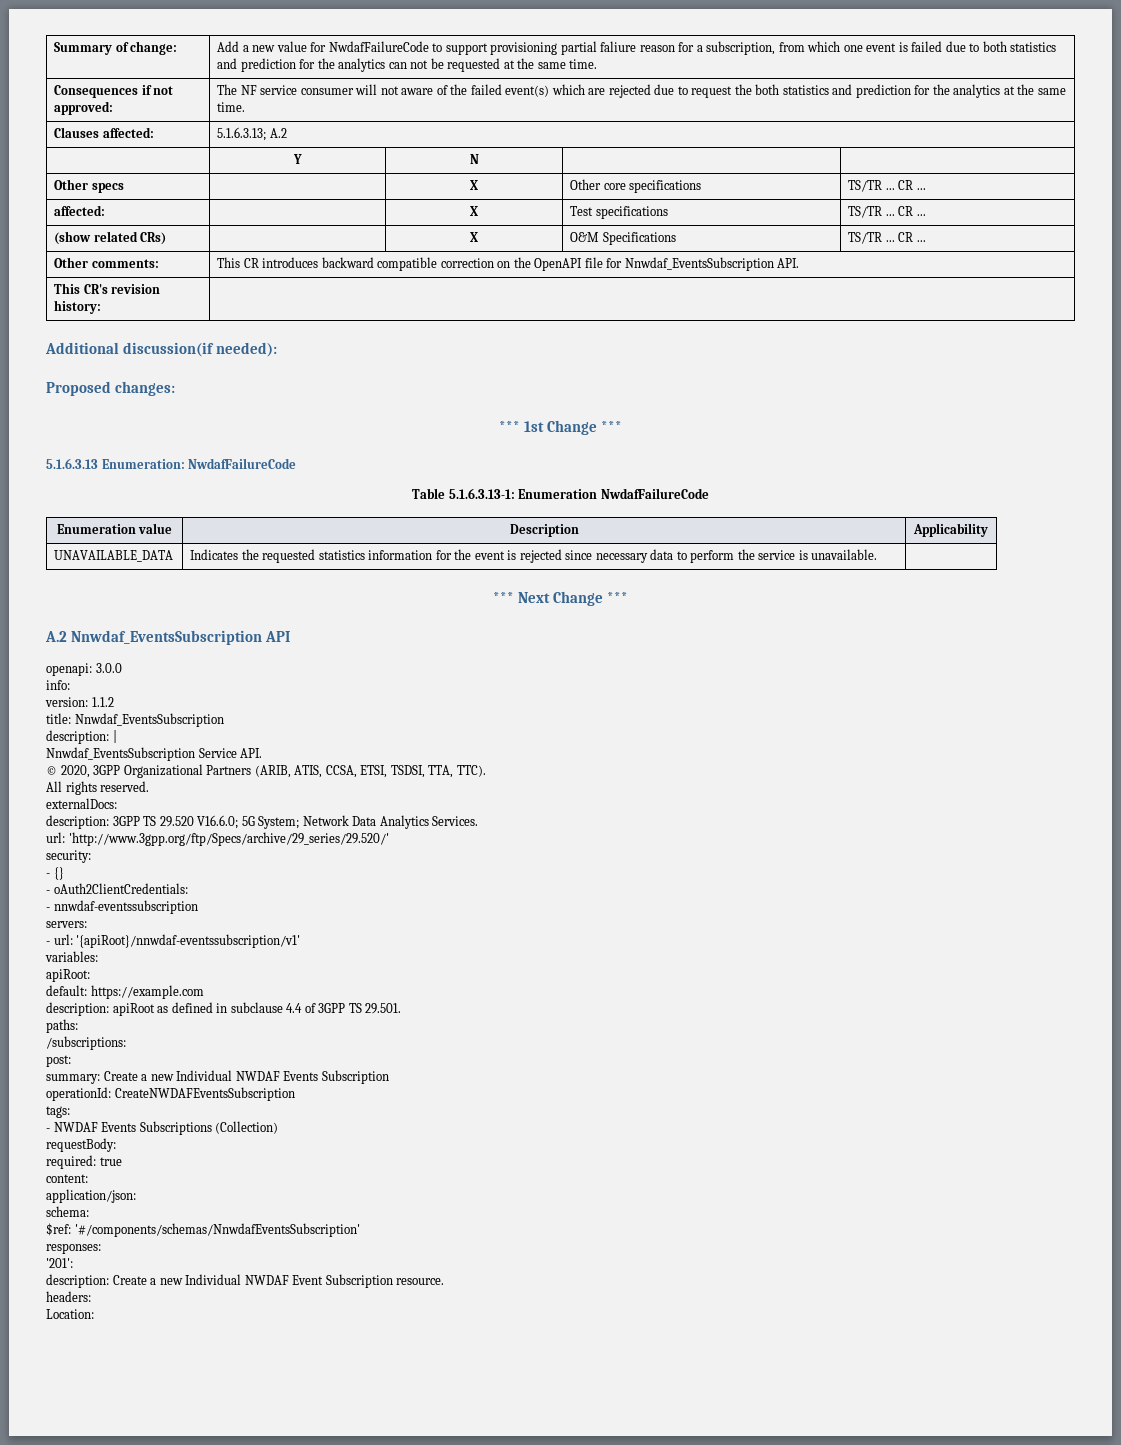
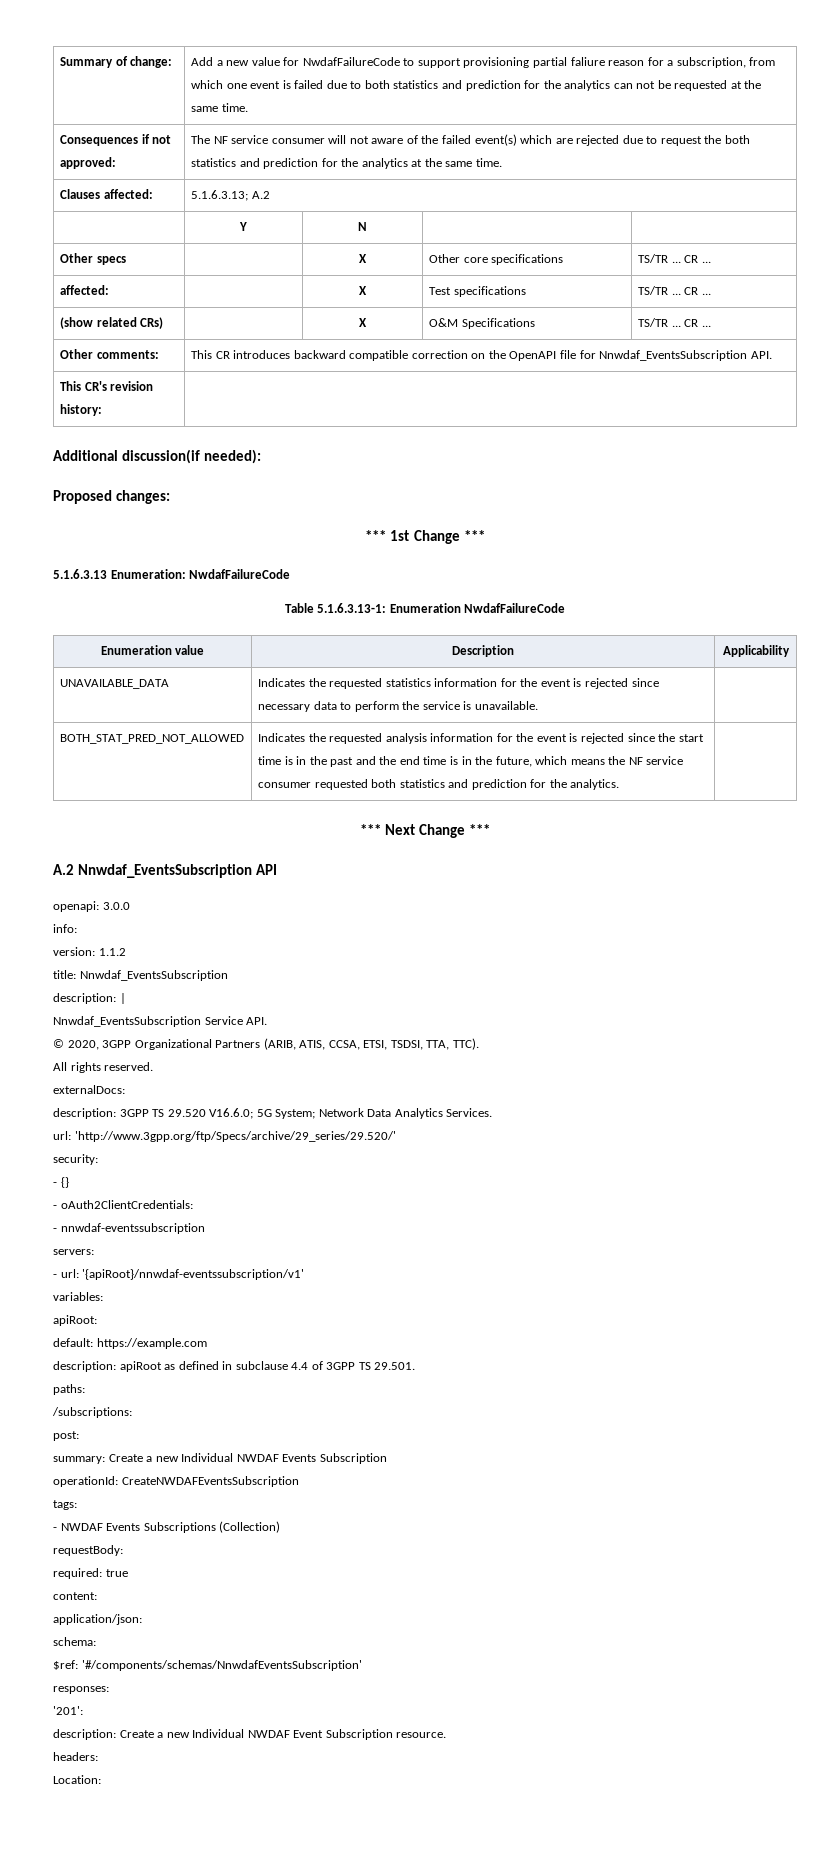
+ BOTH_STAT_PRED_NOT_ALLOWED | Indicates the requested analysis information for the event is rejected since the start time is in the past and the end time is in the future, which means the NF service consumer requested both statistics and prediction for the analytics.

